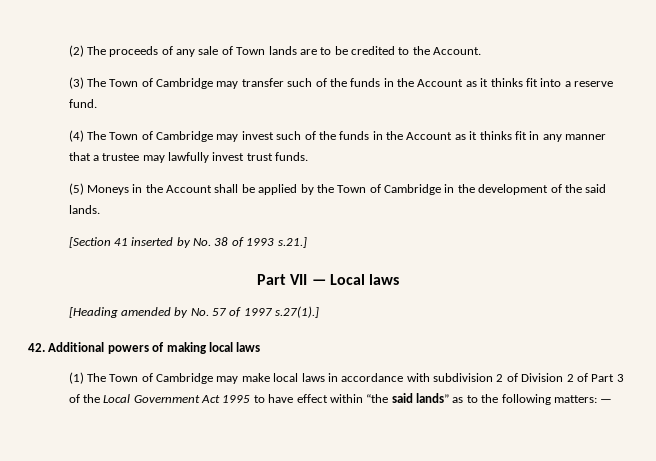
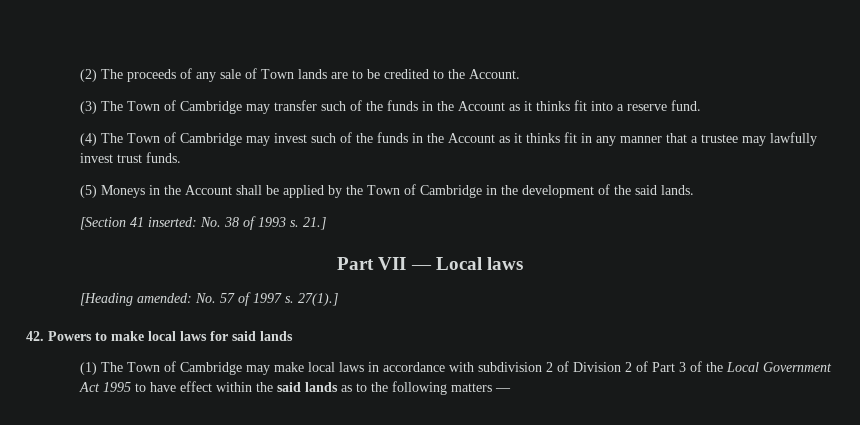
- [Section 41 inserted by No. 38 of 1993 s.21.]
+ [Section 41 inserted: No. 38 of 1993 s. 21.]
- [Heading amended by No. 57 of 1997 s.27(1).]
+ [Heading amended: No. 57 of 1997 s. 27(1).]
- 42. Additional powers of making local laws
+ 42. Powers to make local laws for said lands
- (1) The Town of Cambridge may make local laws in accordance with subdivision 2 of Division 2 of Part 3 of the Local Government Act 1995 to have effect within “the said lands” as to the following matters: —
+ (1) The Town of Cambridge may make local laws in accordance with subdivision 2 of Division 2 of Part 3 of the Local Government Act 1995 to have effect within the said lands as to the following matters —

